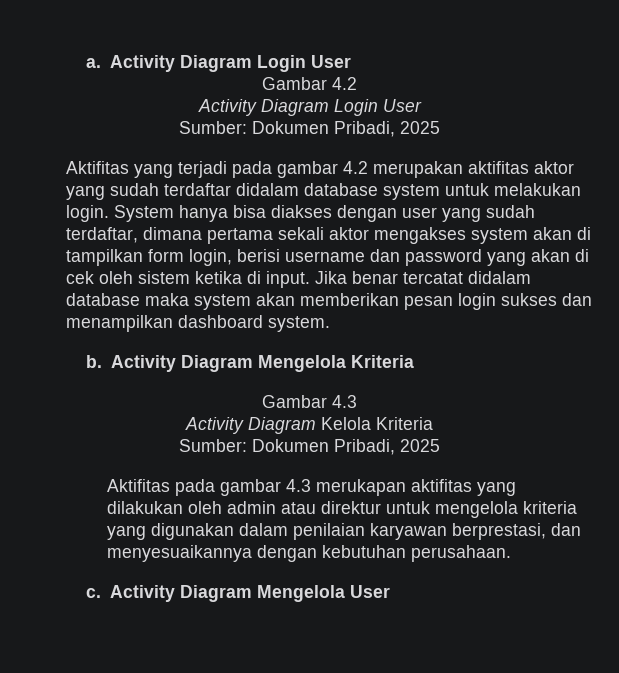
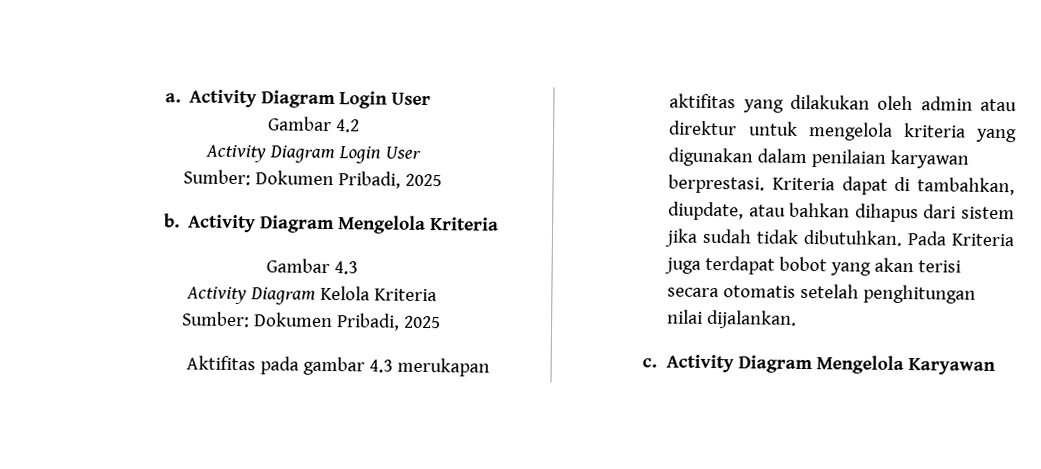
- Aktifitas yang terjadi pada gambar 4.2 merupakan aktifitas aktor yang sudah terdaftar didalam database system untuk melakukan login. System hanya bisa diakses dengan user yang sudah terdaftar, dimana pertama sekali aktor mengakses system akan di tampilkan form login, berisi username dan password yang akan di cek oleh sistem ketika di input. Jika benar tercatat didalam database maka system akan memberikan pesan login sukses dan menampilkan dashboard system.
- Aktifitas pada gambar 4.3 merukapan aktifitas yang dilakukan oleh admin atau direktur untuk mengelola kriteria yang digunakan dalam penilaian karyawan berprestasi, dan menyesuaikannya dengan kebutuhan perusahaan.
+ Aktifitas pada gambar 4.3 merukapan aktifitas yang dilakukan oleh admin atau direktur untuk mengelola kriteria yang digunakan dalam penilaian karyawan berprestasi. Kriteria dapat di tambahkan, diupdate, atau bahkan dihapus dari sistem jika sudah tidak dibutuhkan. Pada Kriteria juga terdapat bobot yang akan terisi secara otomatis setelah penghitungan nilai dijalankan.
- Activity Diagram Mengelola User
+ Activity Diagram Mengelola Karyawan

